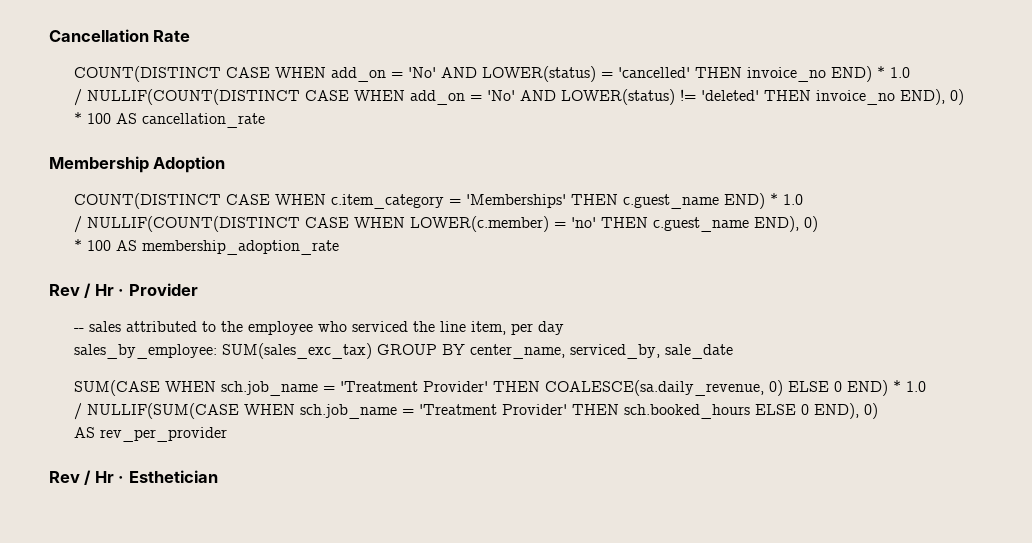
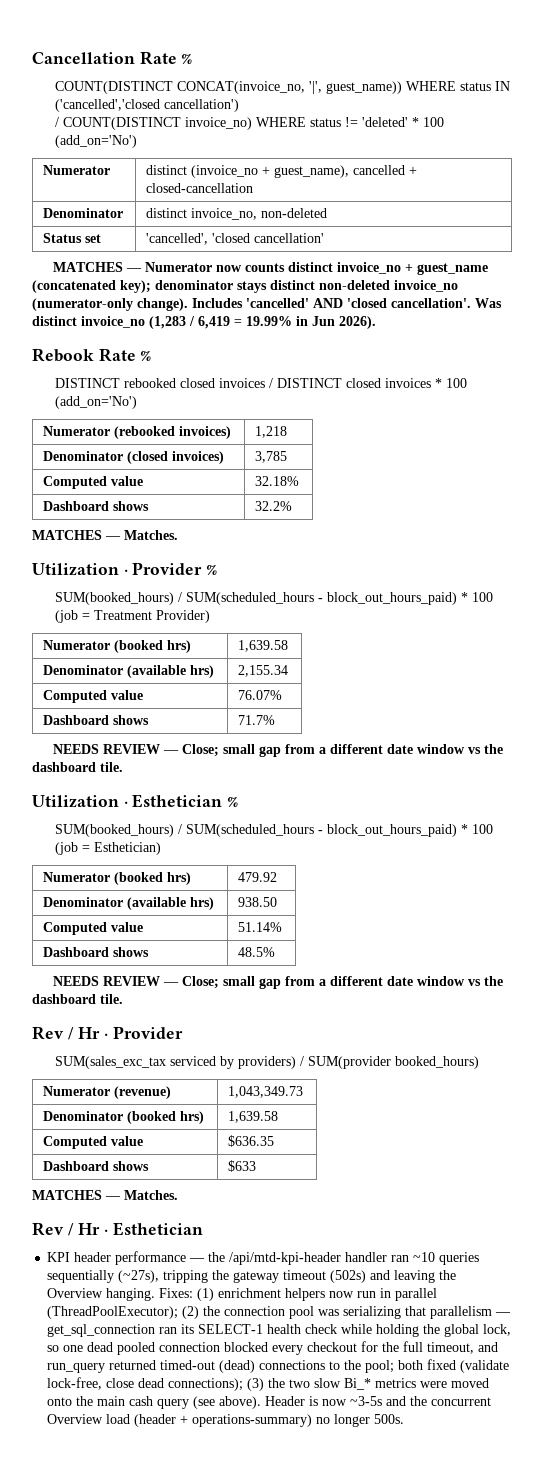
- Cancellation Rate
- COUNT(DISTINCT CASE WHEN add_on = 'No' AND LOWER(status) = 'cancelled' THEN invoice_no END) * 1.0
- / NULLIF(COUNT(DISTINCT CASE WHEN add_on = 'No' AND LOWER(status) != 'deleted' THEN invoice_no END), 0)
- * 100 AS cancellation_rate
- Membership Adoption
- COUNT(DISTINCT CASE WHEN c.item_category = 'Memberships' THEN c.guest_name END) * 1.0
- / NULLIF(COUNT(DISTINCT CASE WHEN LOWER(c.member) = 'no' THEN c.guest_name END), 0)
- * 100 AS membership_adoption_rate
+ Cancellation Rate %
+ COUNT(DISTINCT CONCAT(invoice_no, '|', guest_name)) WHERE status IN ('cancelled','closed cancellation')
+ / COUNT(DISTINCT invoice_no) WHERE status != 'deleted' * 100 (add_on='No')
+ Numerator | distinct (invoice_no + guest_name), cancelled + closed-cancellation
+ Denominator | distinct invoice_no, non-deleted
+ Status set | 'cancelled', 'closed cancellation'
+ MATCHES — Numerator now counts distinct invoice_no + guest_name (concatenated key); denominator stays distinct non-deleted invoice_no (numerator-only change). Includes 'cancelled' AND 'closed cancellation'. Was distinct invoice_no (1,283 / 6,419 = 19.99% in Jun 2026).
+ Rebook Rate %
+ DISTINCT rebooked closed invoices / DISTINCT closed invoices * 100 (add_on='No')
+ Numerator (rebooked invoices) | 1,218
+ Denominator (closed invoices) | 3,785
+ Computed value | 32.18%
+ Dashboard shows | 32.2%
+ MATCHES — Matches.
+ Utilization · Provider %
+ SUM(booked_hours) / SUM(scheduled_hours - block_out_hours_paid) * 100 (job = Treatment Provider)
+ Numerator (booked hrs) | 1,639.58
+ Denominator (available hrs) | 2,155.34
+ Computed value | 76.07%
+ Dashboard shows | 71.7%
+ NEEDS REVIEW — Close; small gap from a different date window vs the dashboard tile.
+ Utilization · Esthetician %
+ SUM(booked_hours) / SUM(scheduled_hours - block_out_hours_paid) * 100 (job = Esthetician)
+ Numerator (booked hrs) | 479.92
+ Denominator (available hrs) | 938.50
+ Computed value | 51.14%
+ Dashboard shows | 48.5%
+ NEEDS REVIEW — Close; small gap from a different date window vs the dashboard tile.
- -- sales attributed to the employee who serviced the line item, per day
- sales_by_employee: SUM(sales_exc_tax) GROUP BY center_name, serviced_by, sale_date
- SUM(CASE WHEN sch.job_name = 'Treatment Provider' THEN COALESCE(sa.daily_revenue, 0) ELSE 0 END) * 1.0
- / NULLIF(SUM(CASE WHEN sch.job_name = 'Treatment Provider' THEN sch.booked_hours ELSE 0 END), 0)
- AS rev_per_provider
+ SUM(sales_exc_tax serviced by providers) / SUM(provider booked_hours)
+ Numerator (revenue) | 1,043,349.73
+ Denominator (booked hrs) | 1,639.58
+ Computed value | $636.35
+ Dashboard shows | $633
+ MATCHES — Matches.
+ KPI header performance — the /api/mtd-kpi-header handler ran ~10 queries sequentially (~27s), tripping the gateway timeout (502s) and leaving the Overview hanging. Fixes: (1) enrichment helpers now run in parallel (ThreadPoolExecutor); (2) the connection pool was serializing that parallelism — get_sql_connection ran its SELECT-1 health check while holding the global lock, so one dead pooled connection blocked every checkout for the full timeout, and run_query returned timed-out (dead) connections to the pool; both fixed (validate lock-free, close dead connections); (3) the two slow Bi_* metrics were moved onto the main cash query (see above). Header is now ~3-5s and the concurrent Overview load (header + operations-summary) no longer 500s.

